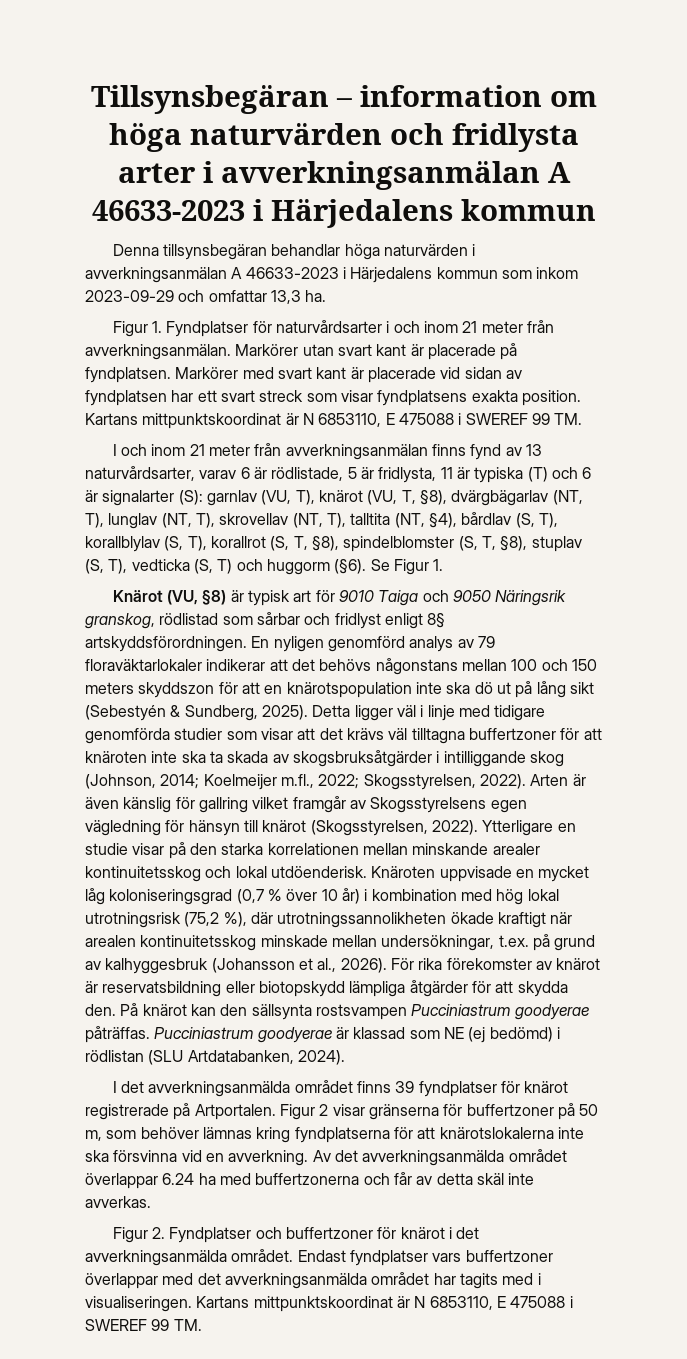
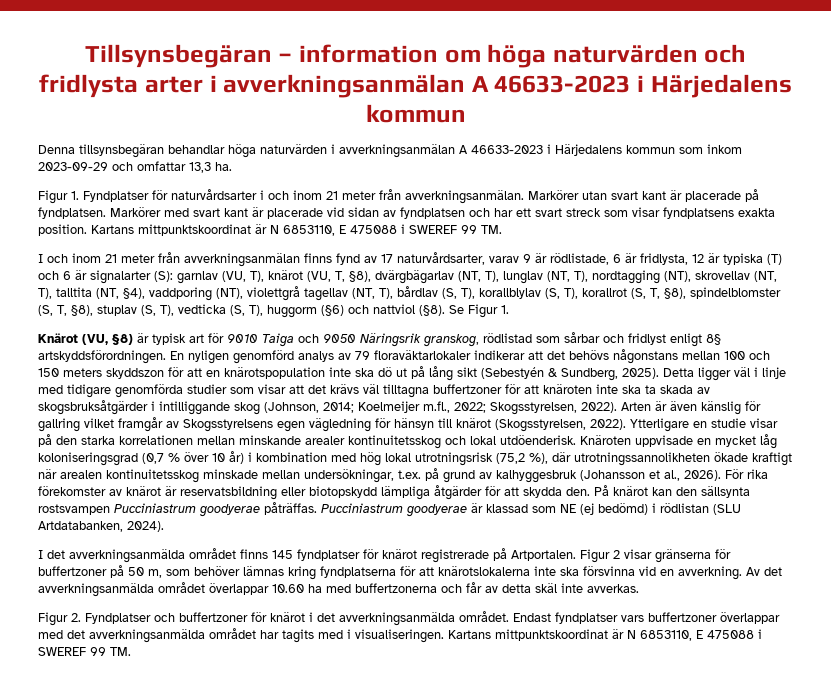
- Markörer med svart kant är placerade vid sidan av fyndplatsen har ett svart streck som visar fyndplatsens exakta position.
+ Markörer med svart kant är placerade vid sidan av fyndplatsen och har ett svart streck som visar fyndplatsens exakta position.
- I och inom 21 meter från avverkningsanmälan finns fynd av 13 naturvårdsarter, varav 6 är rödlistade, 5 är fridlysta, 11 är typiska (T) och 6 är signalarter (S): garnlav (VU, T), knärot (VU, T, §8), dvärgbägarlav (NT, T), lunglav (NT, T), skrovellav (NT, T), talltita (NT, §4), bårdlav (S, T), korallblylav (S, T), korallrot (S, T, §8), spindelblomster (S, T, §8), stuplav (S, T), vedticka (S, T) och huggorm (§6).
+ I och inom 21 meter från avverkningsanmälan finns fynd av 17 naturvårdsarter, varav 9 är rödlistade, 6 är fridlysta, 12 är typiska (T) och 6 är signalarter (S): garnlav (VU, T), knärot (VU, T, §8), dvärgbägarlav (NT, T), lunglav (NT, T), nordtagging (NT), skrovellav (NT, T), talltita (NT, §4), vaddporing (NT), violettgrå tagellav (NT, T), bårdlav (S, T), korallblylav (S, T), korallrot (S, T, §8), spindelblomster (S, T, §8), stuplav (S, T), vedticka (S, T), huggorm (§6) och nattviol (§8).
- I det avverkningsanmälda området finns 39 fyndplatser för knärot registrerade på Artportalen.
+ I det avverkningsanmälda området finns 145 fyndplatser för knärot registrerade på Artportalen.
- Av det avverkningsanmälda området överlappar 6.24 ha med buffertzonerna och får av detta skäl inte avverkas.
+ Av det avverkningsanmälda området överlappar 10.60 ha med buffertzonerna och får av detta skäl inte avverkas.

